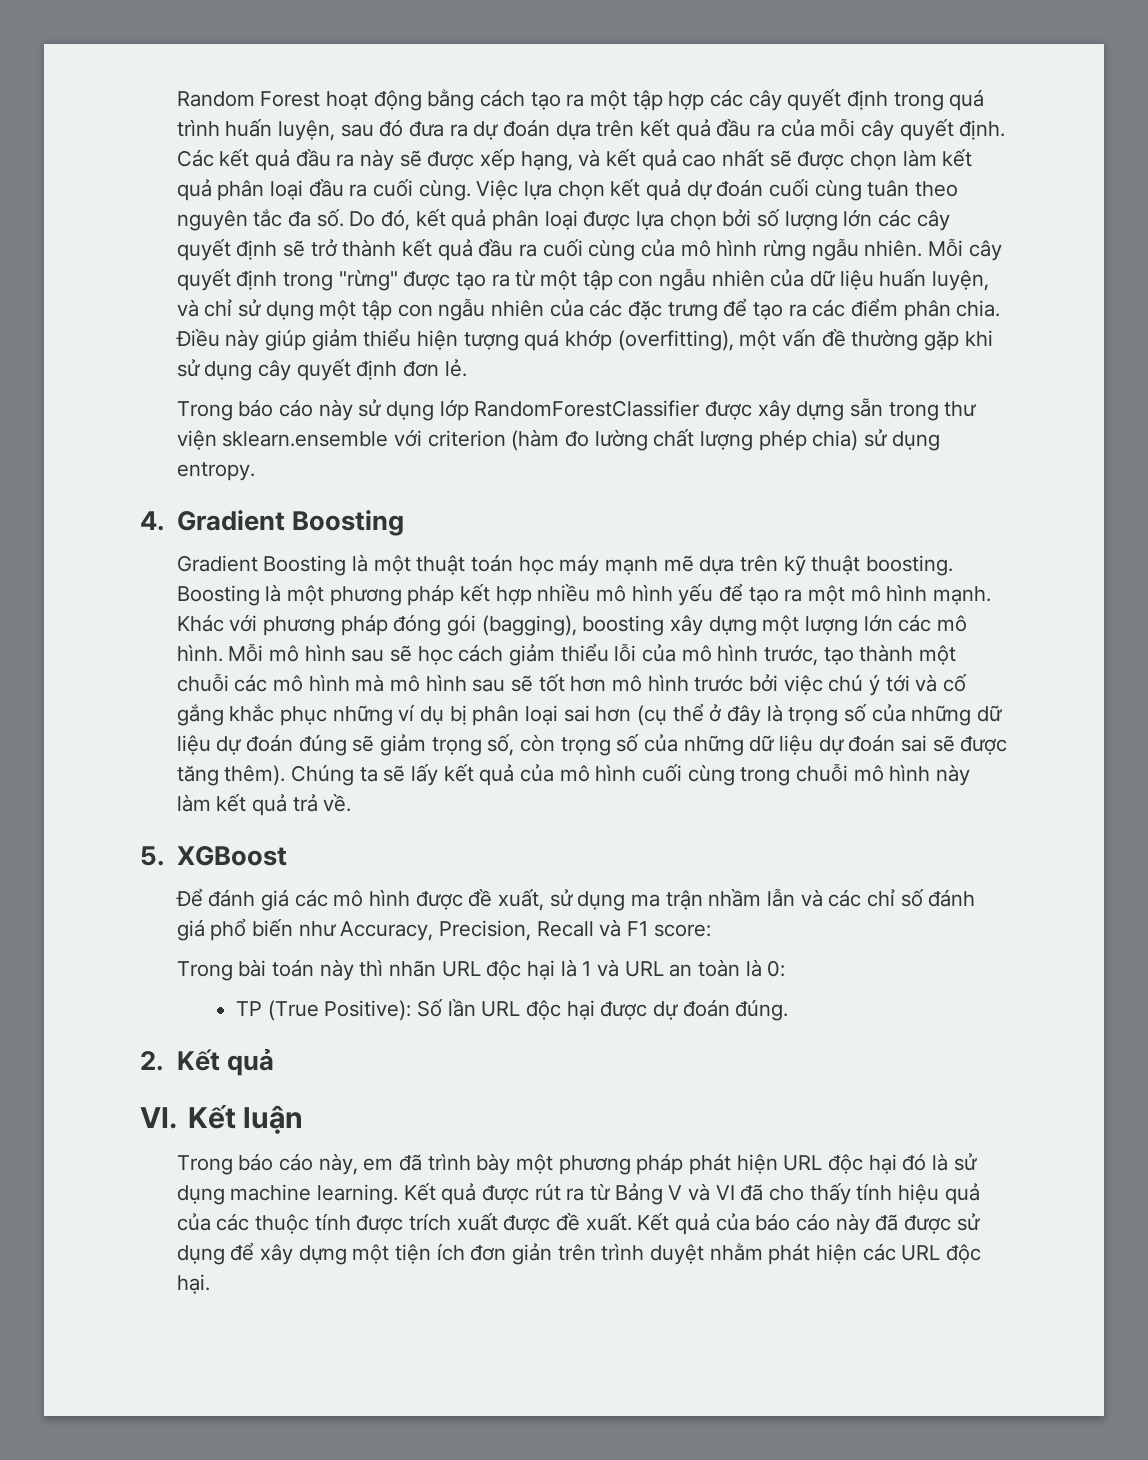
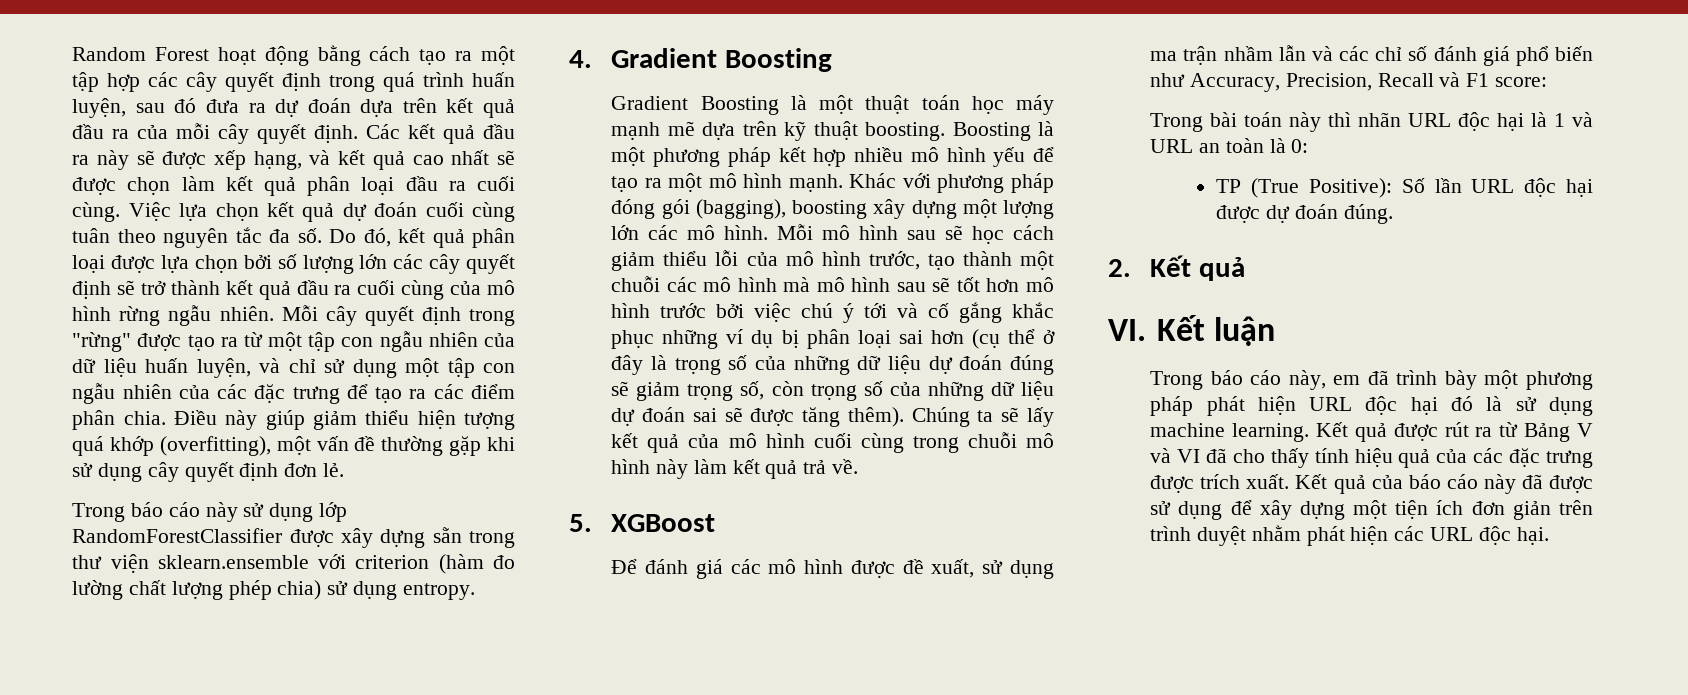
- Kết quả được rút ra từ Bảng V và VI đã cho thấy tính hiệu quả của các thuộc tính được trích xuất được đề xuất.
+ Kết quả được rút ra từ Bảng V và VI đã cho thấy tính hiệu quả của các đặc trưng được trích xuất.

